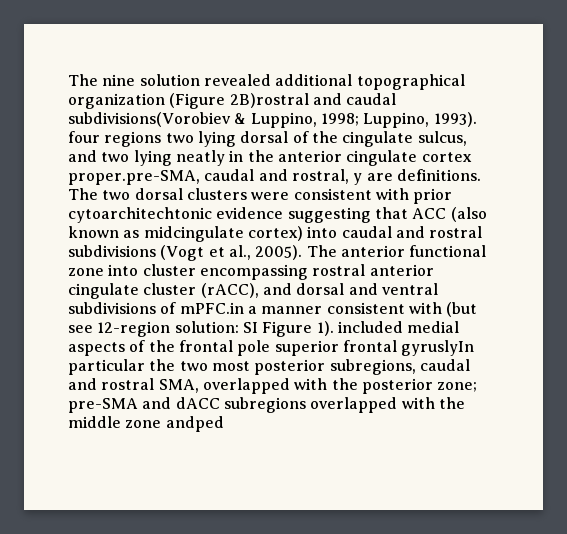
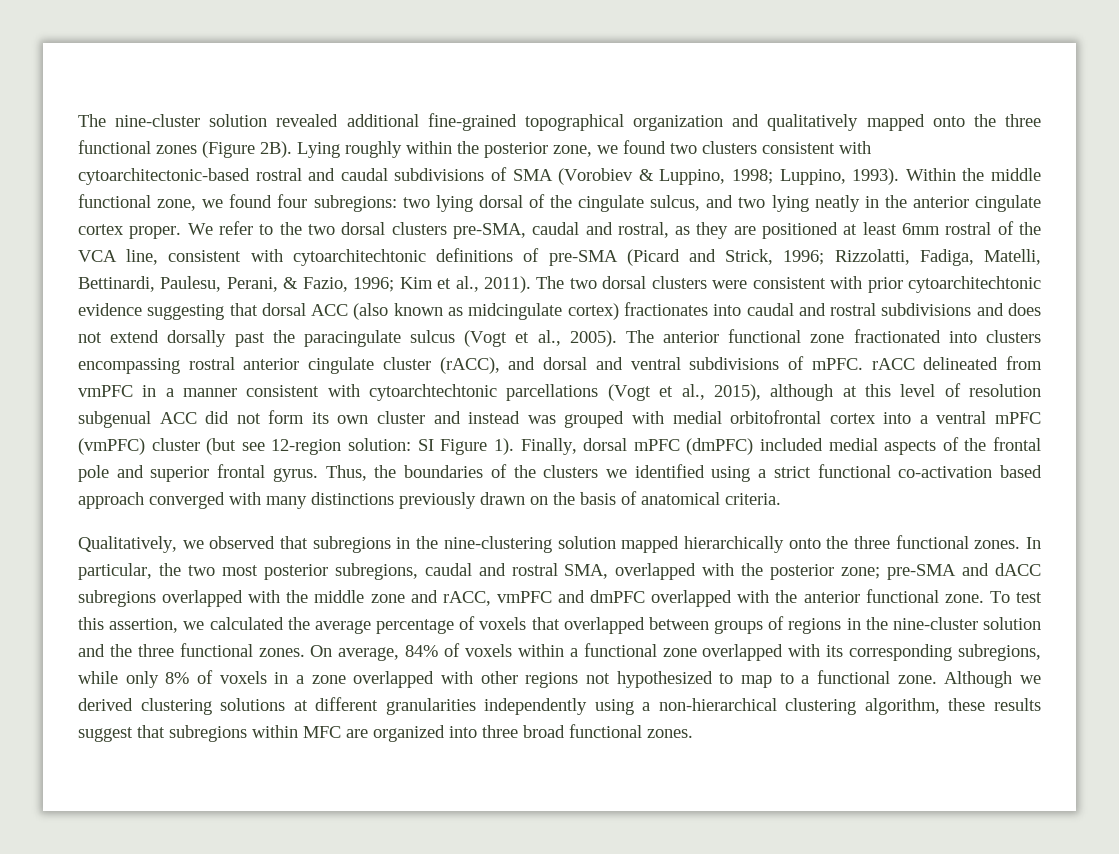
- The nine solution revealed additional topographical organization (Figure 2B)rostral and caudal subdivisions(Vorobiev & Luppino, 1998; Luppino, 1993). four regions two lying dorsal of the cingulate sulcus, and two lying neatly in the anterior cingulate cortex proper.pre-SMA, caudal and rostral, y are definitions.
+ The nine-cluster solution revealed additional fine-grained topographical organization and qualitatively mapped onto the three functional zones (Figure 2B). Lying roughly within the posterior zone, we found two clusters consistent with cytoarchitectonic-based rostral and caudal subdivisions of SMA (Vorobiev & Luppino, 1998; Luppino, 1993). Within the middle functional zone, we found four subregions: two lying dorsal of the cingulate sulcus, and two lying neatly in the anterior cingulate cortex proper. We refer to the two dorsal clusters pre-SMA, caudal and rostral, as they are positioned at least 6mm rostral of the VCA line, consistent with cytoarchitechtonic definitions of pre-SMA (Picard and Strick, 1996; Rizzolatti, Fadiga, Matelli, Bettinardi, Paulesu, Perani, & Fazio, 1996; Kim et al., 2011).
- The two dorsal clusters were consistent with prior cytoarchitechtonic evidence suggesting that ACC (also known as midcingulate cortex) into caudal and rostral subdivisions (Vogt et al., 2005).
+ The two dorsal clusters were consistent with prior cytoarchitechtonic evidence suggesting that dorsal ACC (also known as midcingulate cortex) fractionates into caudal and rostral subdivisions and does not extend dorsally past the paracingulate sulcus (Vogt et al., 2005).
- The anterior functional zone into cluster encompassing rostral anterior cingulate cluster (rACC), and dorsal and ventral subdivisions of mPFC.in a manner consistent with (but see 12-region solution: SI Figure 1). included medial aspects of the frontal pole superior frontal gyruslyIn particular the two most posterior subregions, caudal and rostral SMA, overlapped with the posterior zone; pre-SMA and dACC subregions overlapped with the middle zone andped
+ The anterior functional zone fractionated into clusters encompassing rostral anterior cingulate cluster (rACC), and dorsal and ventral subdivisions of mPFC. rACC delineated from vmPFC in a manner consistent with cytoarchtechtonic parcellations (Vogt et al., 2015), although at this level of resolution subgenual ACC did not form its own cluster and instead was grouped with medial orbitofrontal cortex into a ventral mPFC (vmPFC) cluster (but see 12-region solution: SI Figure 1). Finally, dorsal mPFC (dmPFC) included medial aspects of the frontal pole and superior frontal gyrus. Thus, the boundaries of the clusters we identified using a strict functional co-activation based approach converged with many distinctions previously drawn on the basis of anatomical criteria.
+ Qualitatively, we observed that subregions in the nine-clustering solution mapped hierarchically onto the three functional zones. In particular, the two most posterior subregions, caudal and rostral SMA, overlapped with the posterior zone; pre-SMA and dACC subregions overlapped with the middle zone and rACC, vmPFC and dmPFC overlapped with the anterior functional zone. To test this assertion, we calculated the average percentage of voxels that overlapped between groups of regions in the nine-cluster solution and the three functional zones. On average, 84% of voxels within a functional zone overlapped with its corresponding subregions, while only 8% of voxels in a zone overlapped with other regions not hypothesized to map to a functional zone. Although we derived clustering solutions at different granularities independently using a non-hierarchical clustering algorithm, these results suggest that subregions within MFC are organized into three broad functional zones.

